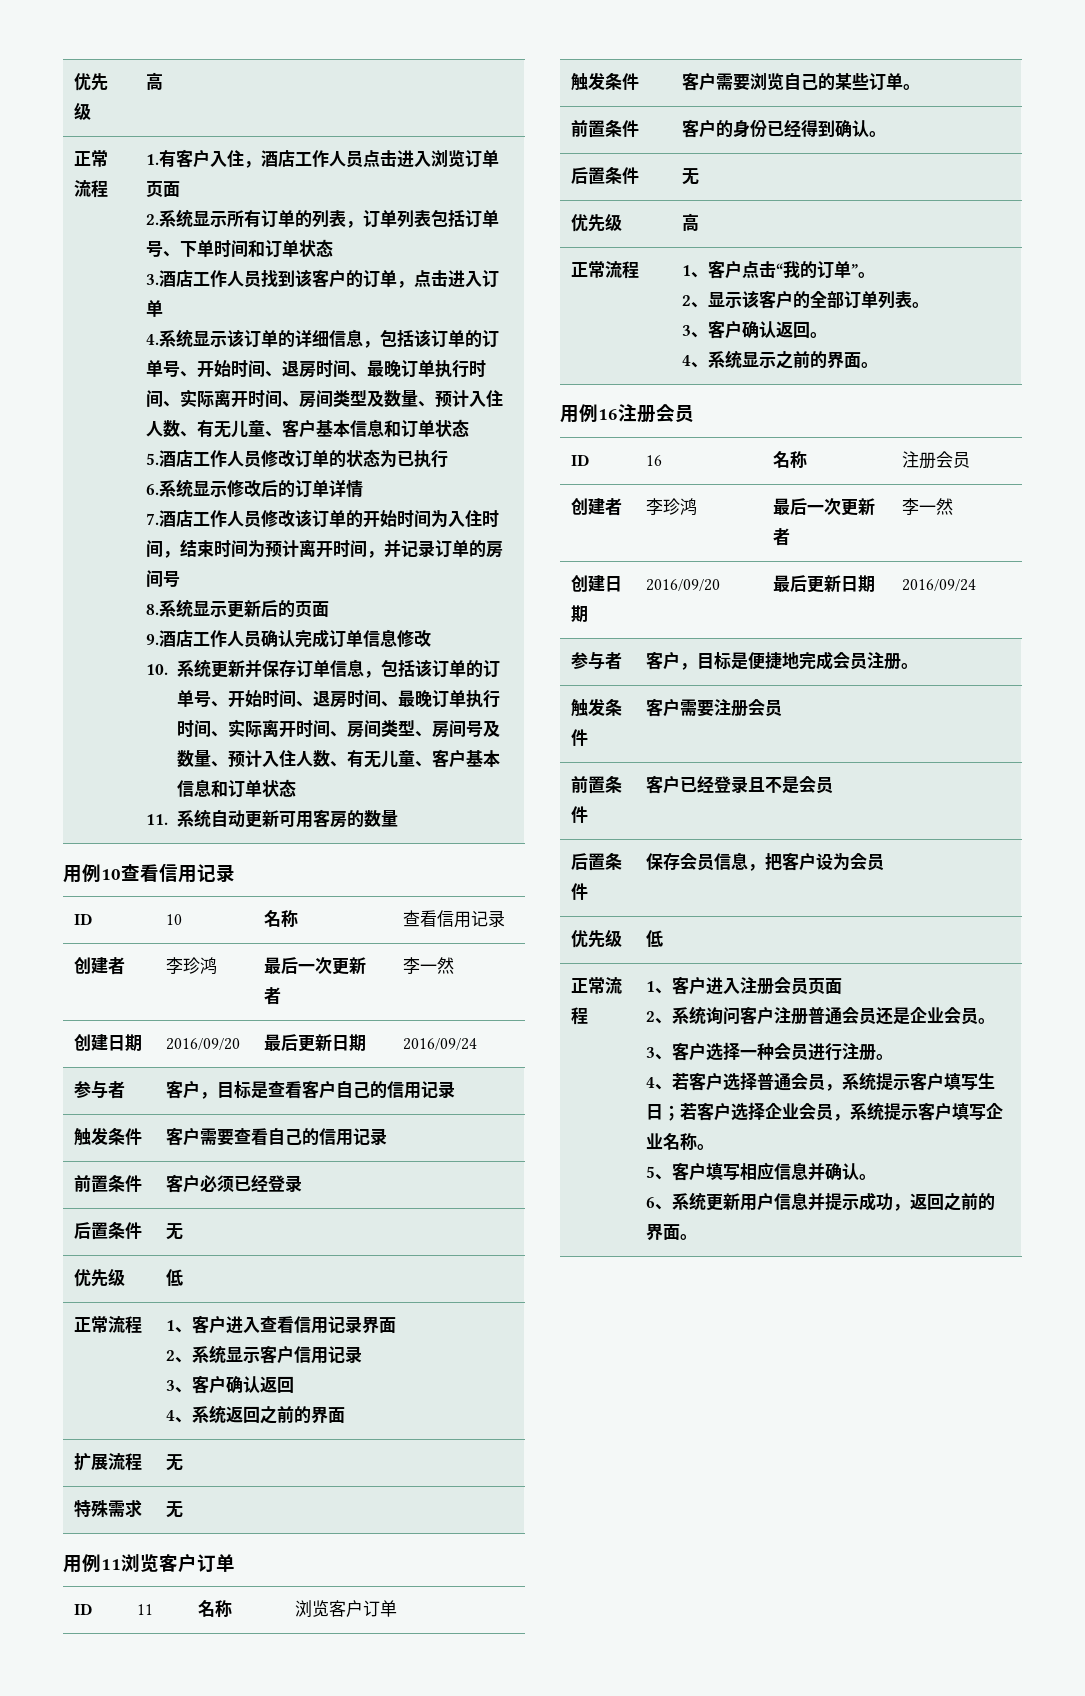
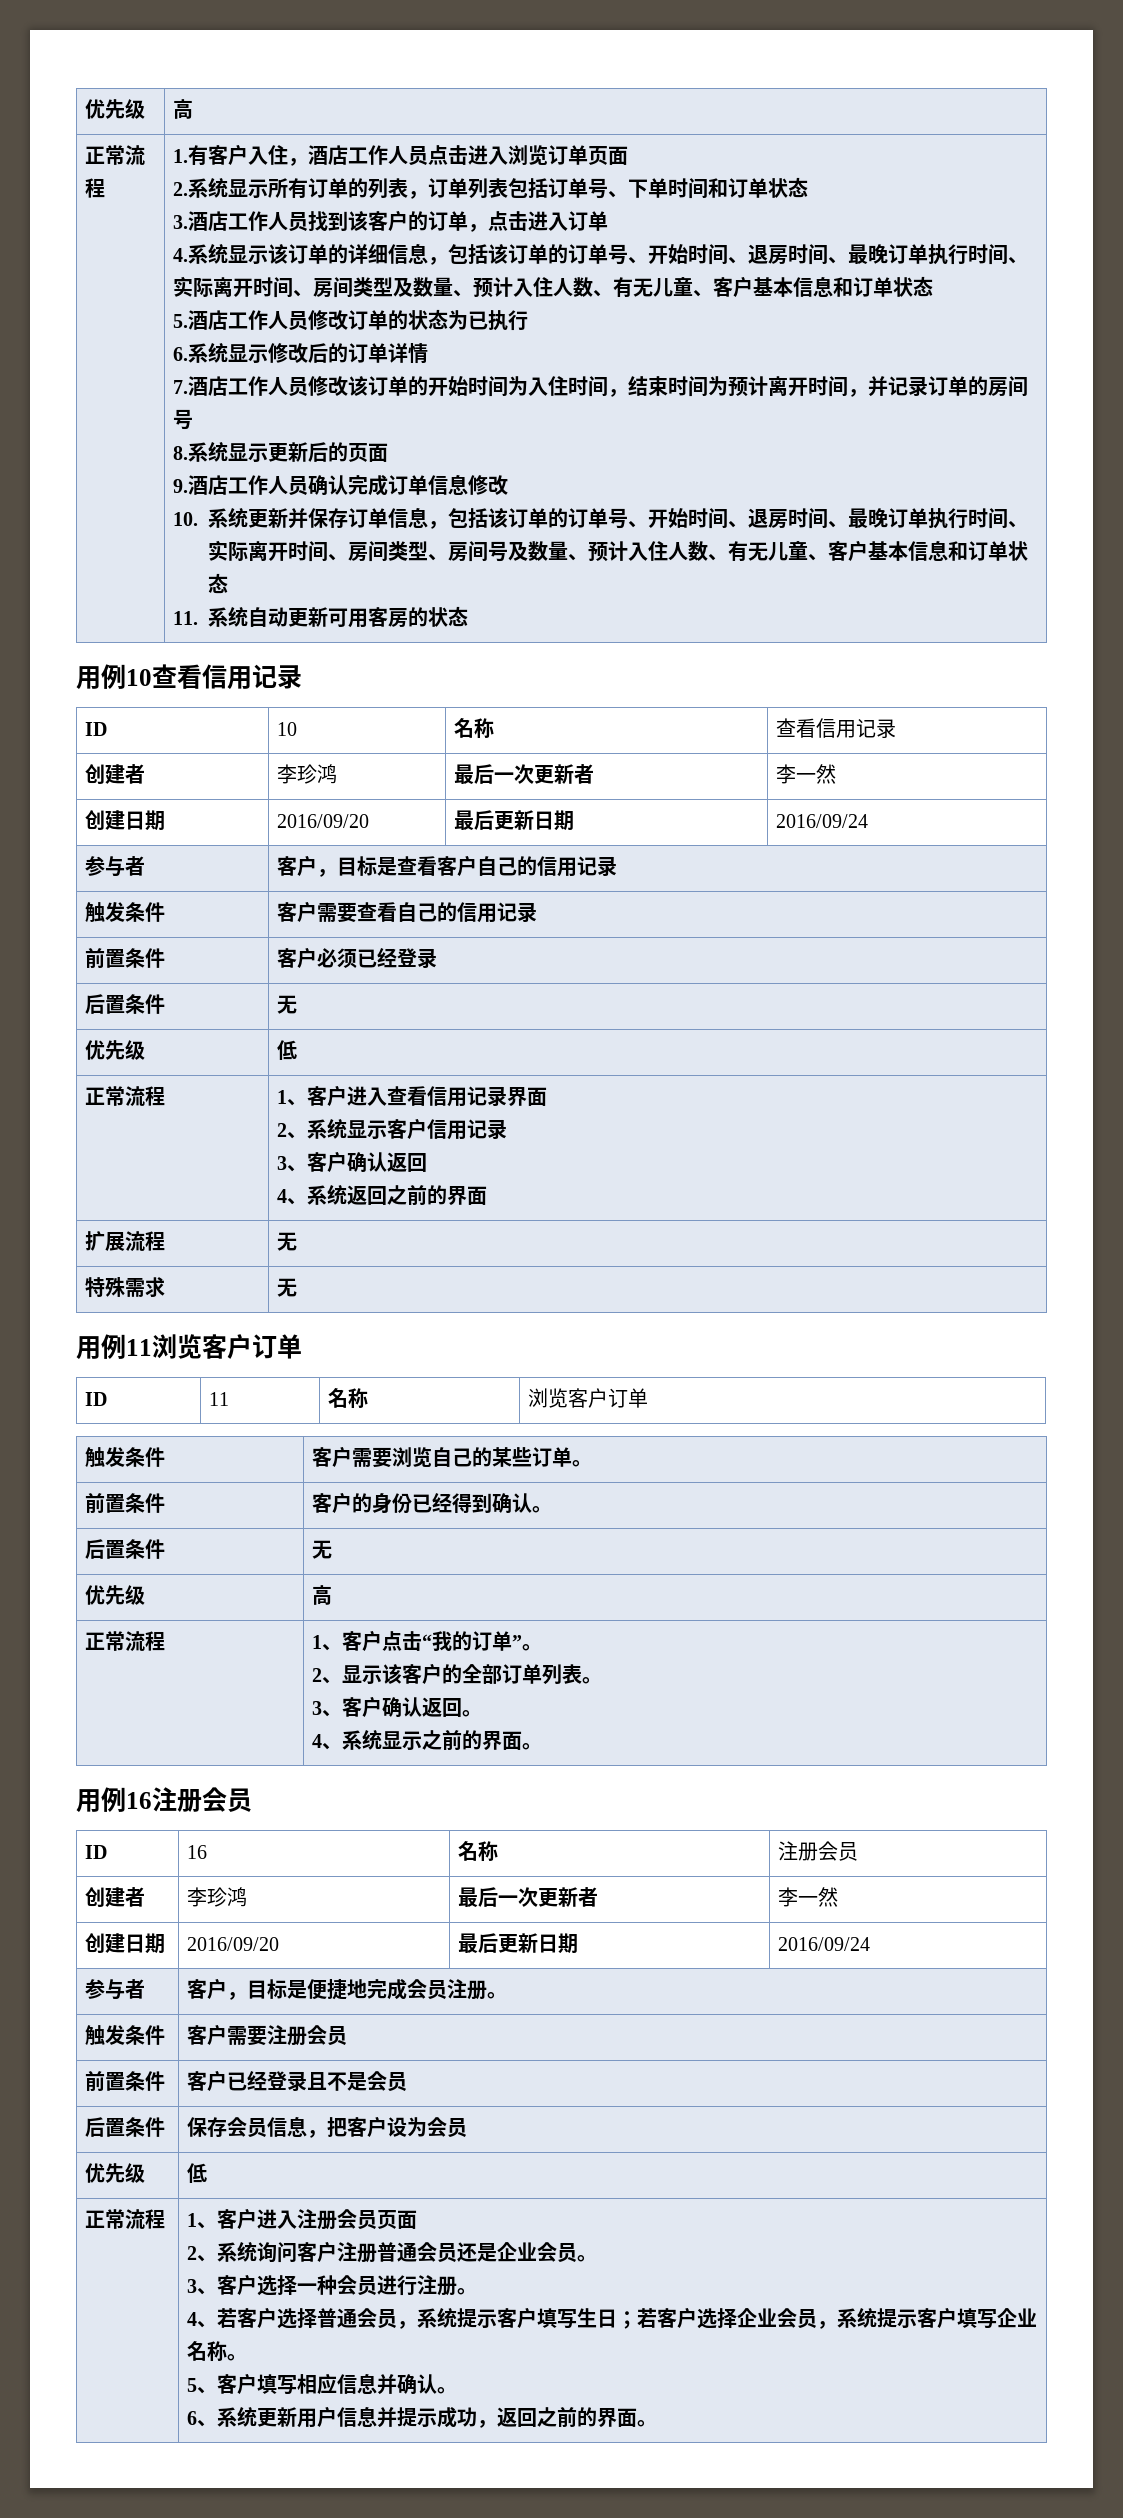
- 11.系统自动更新可用客房的数量
+ 11.系统自动更新可用客房的状态

